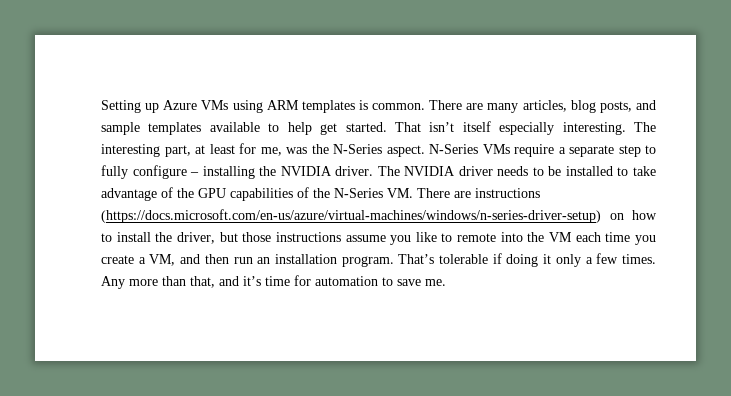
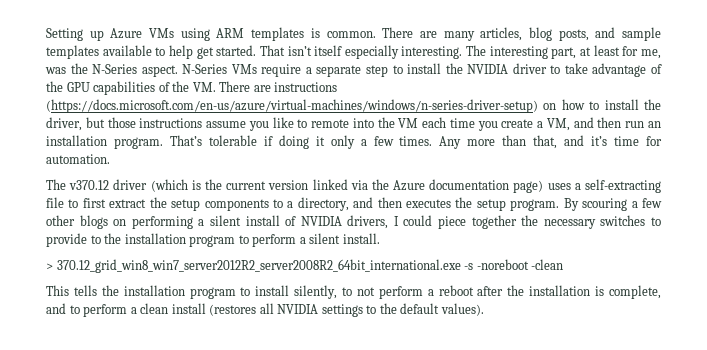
- N-Series VMs require a separate step to fully configure – installing the NVIDIA driver. The NVIDIA driver needs to be installed to take advantage of the GPU capabilities of the N-Series VM. There are instructions (https://docs.microsoft.com/en-us/azure/virtual-machines/windows/n-series-driver-setup) on how to install the driver, but those instructions assume you like to remote into the VM each time you create a VM, and then run an installation program.
+ N-Series VMs require a separate step to install the NVIDIA driver to take advantage of the GPU capabilities of the VM. There are instructions (https://docs.microsoft.com/en-us/azure/virtual-machines/windows/n-series-driver-setup) on how to install the driver, but those instructions assume you like to remote into the VM each time you create a VM, and then run an installation program.
- Any more than that, and it’s time for automation to save me.
+ Any more than that, and it’s time for automation.
+ The v370.12 driver (which is the current version linked via the Azure documentation page) uses a self-extracting file to first extract the setup components to a directory, and then executes the setup program. By scouring a few other blogs on performing a silent install of NVIDIA drivers, I could piece together the necessary switches to provide to the installation program to perform a silent install.
+ > 370.12_grid_win8_win7_server2012R2_server2008R2_64bit_international.exe -s -noreboot -clean
+ This tells the installation program to install silently, to not perform a reboot after the installation is complete, and to perform a clean install (restores all NVIDIA settings to the default values).

